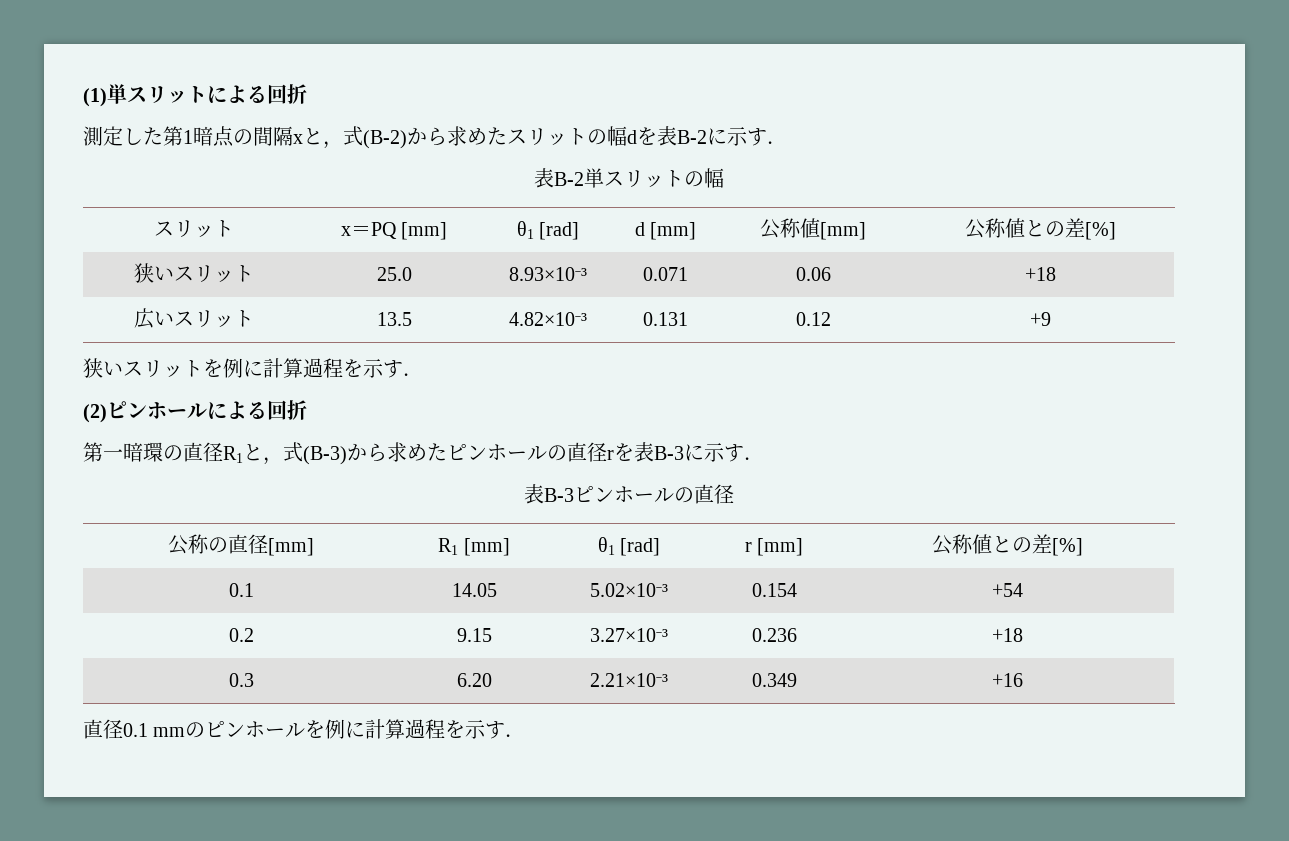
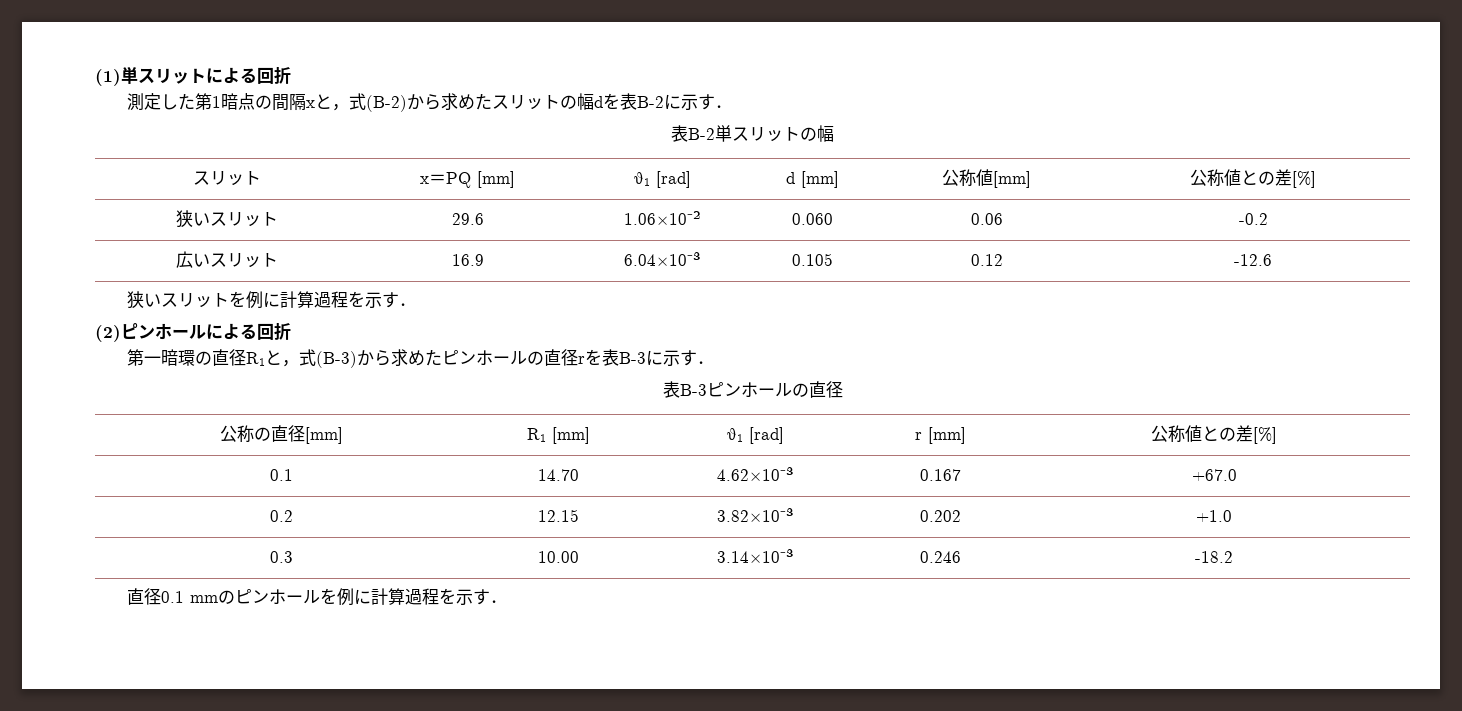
- 狭いスリット | 25.0 | 8.93×10⁻³ | 0.071 | 0.06 | +18
+ 狭いスリット | 29.6 | 1.06×10⁻² | 0.060 | 0.06 | -0.2
- 広いスリット | 13.5 | 4.82×10⁻³ | 0.131 | 0.12 | +9
+ 広いスリット | 16.9 | 6.04×10⁻³ | 0.105 | 0.12 | -12.6
- 0.1 | 14.05 | 5.02×10⁻³ | 0.154 | +54
- 0.2 | 9.15 | 3.27×10⁻³ | 0.236 | +18
- 0.3 | 6.20 | 2.21×10⁻³ | 0.349 | +16
+ 0.1 | 14.70 | 4.62×10⁻³ | 0.167 | +67.0
+ 0.2 | 12.15 | 3.82×10⁻³ | 0.202 | +1.0
+ 0.3 | 10.00 | 3.14×10⁻³ | 0.246 | -18.2

